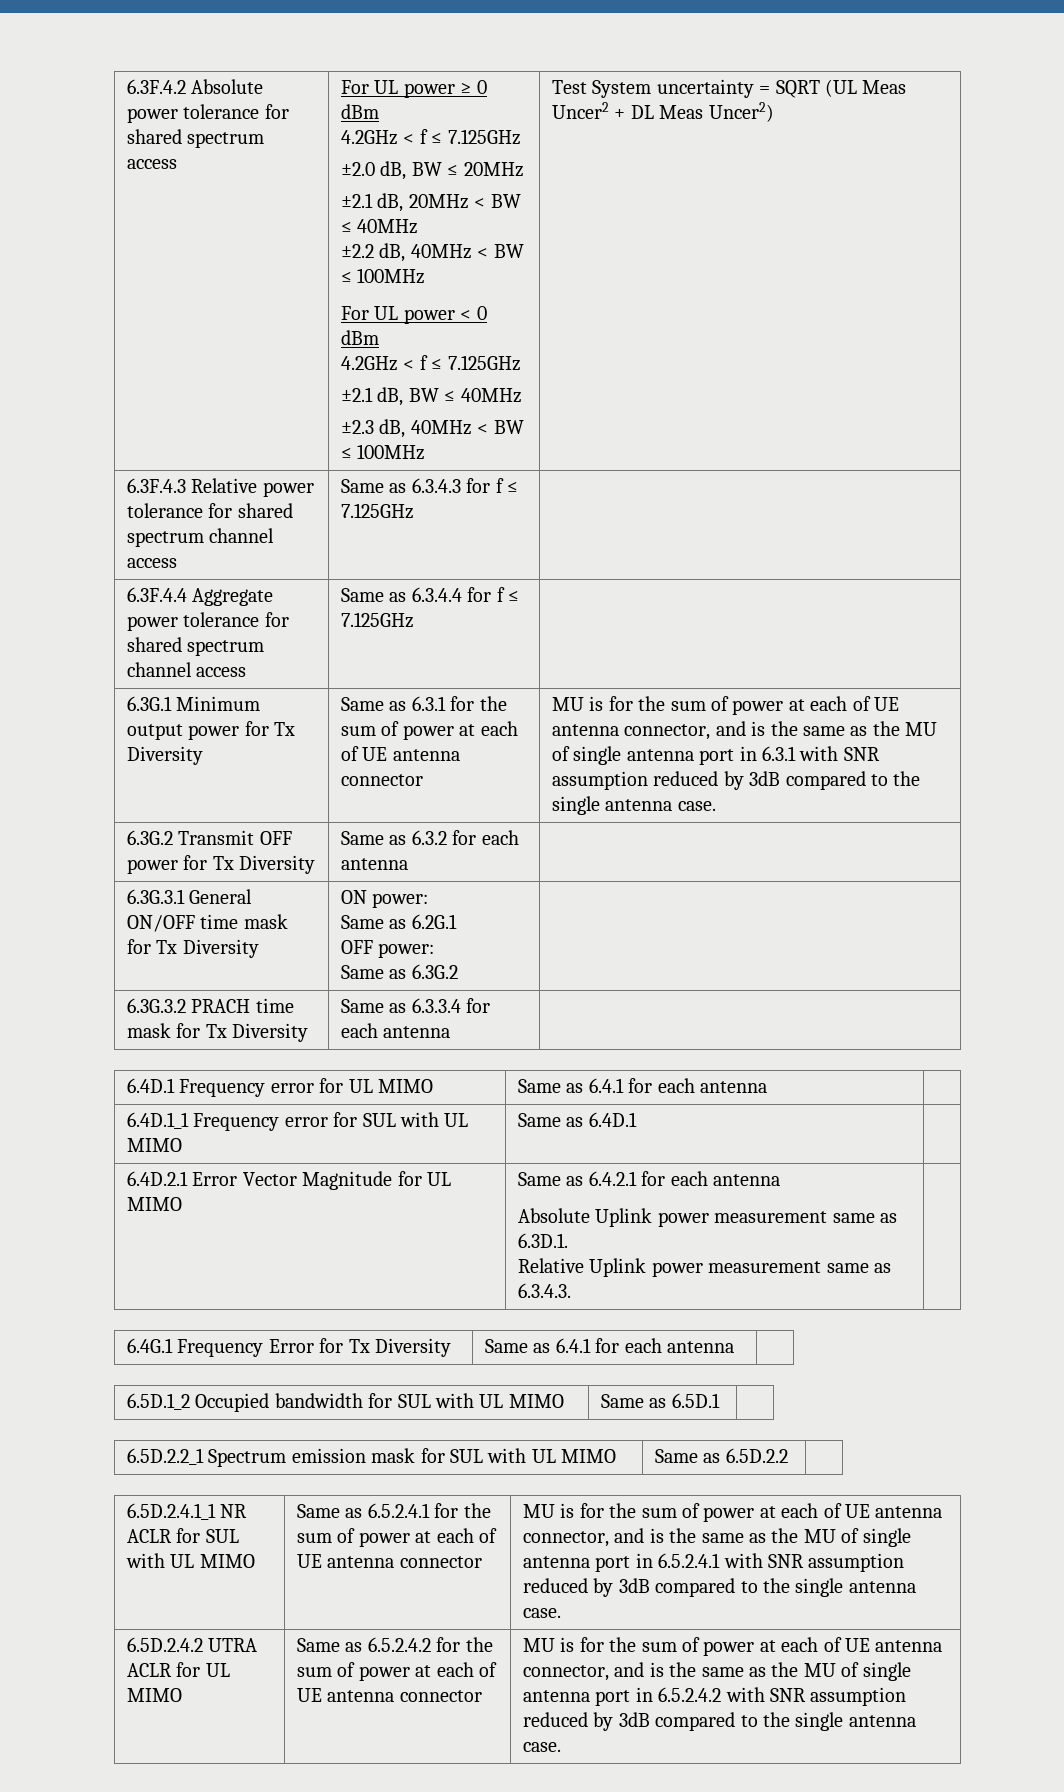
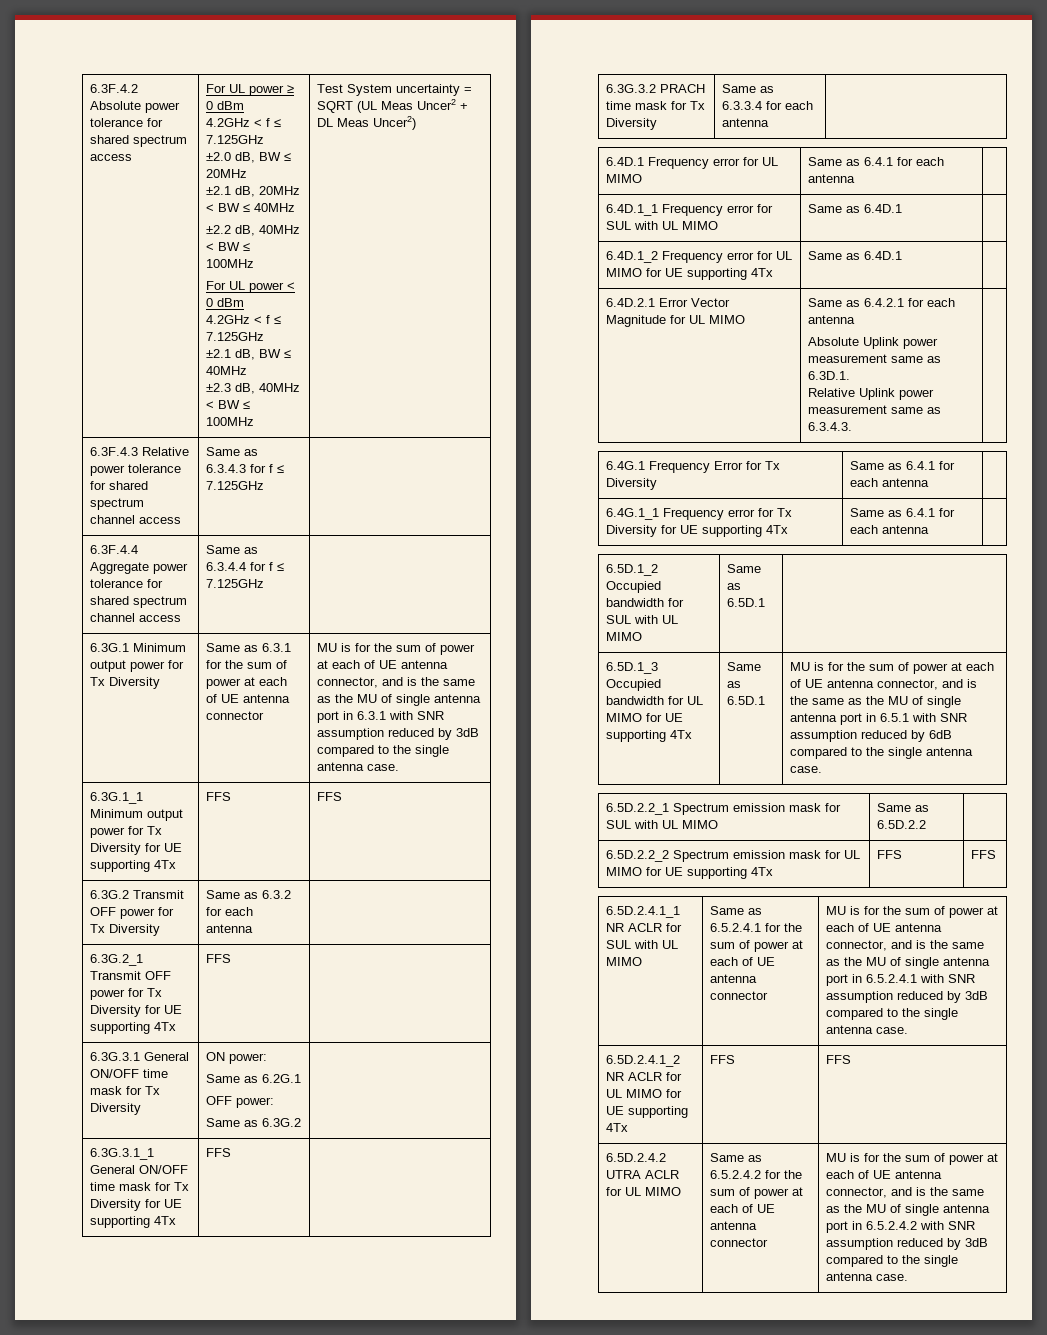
+ 6.3G.1_1 Minimum output power for Tx Diversity for UE supporting 4Tx | FFS | FFS
+ 6.3G.2_1 Transmit OFF power for Tx Diversity for UE supporting 4Tx | FFS |
+ 6.3G.3.1_1 General ON/OFF time mask for Tx Diversity for UE supporting 4Tx | FFS |
+ 6.4D.1_2 Frequency error for UL MIMO for UE supporting 4Tx | Same as 6.4D.1 |
+ 6.4G.1_1 Frequency error for Tx Diversity for UE supporting 4Tx | Same as 6.4.1 for each antenna |
+ 6.5D.1_3 Occupied bandwidth for UL MIMO for UE supporting 4Tx | Same as 6.5D.1 | MU is for the sum of power at each of UE antenna connector, and is the same as the MU of single antenna port in 6.5.1 with SNR assumption reduced by 6dB compared to the single antenna case.
+ 6.5D.2.2_2 Spectrum emission mask for UL MIMO for UE supporting 4Tx | FFS | FFS
+ 6.5D.2.4.1_2 NR ACLR for UL MIMO for UE supporting 4Tx | FFS | FFS

